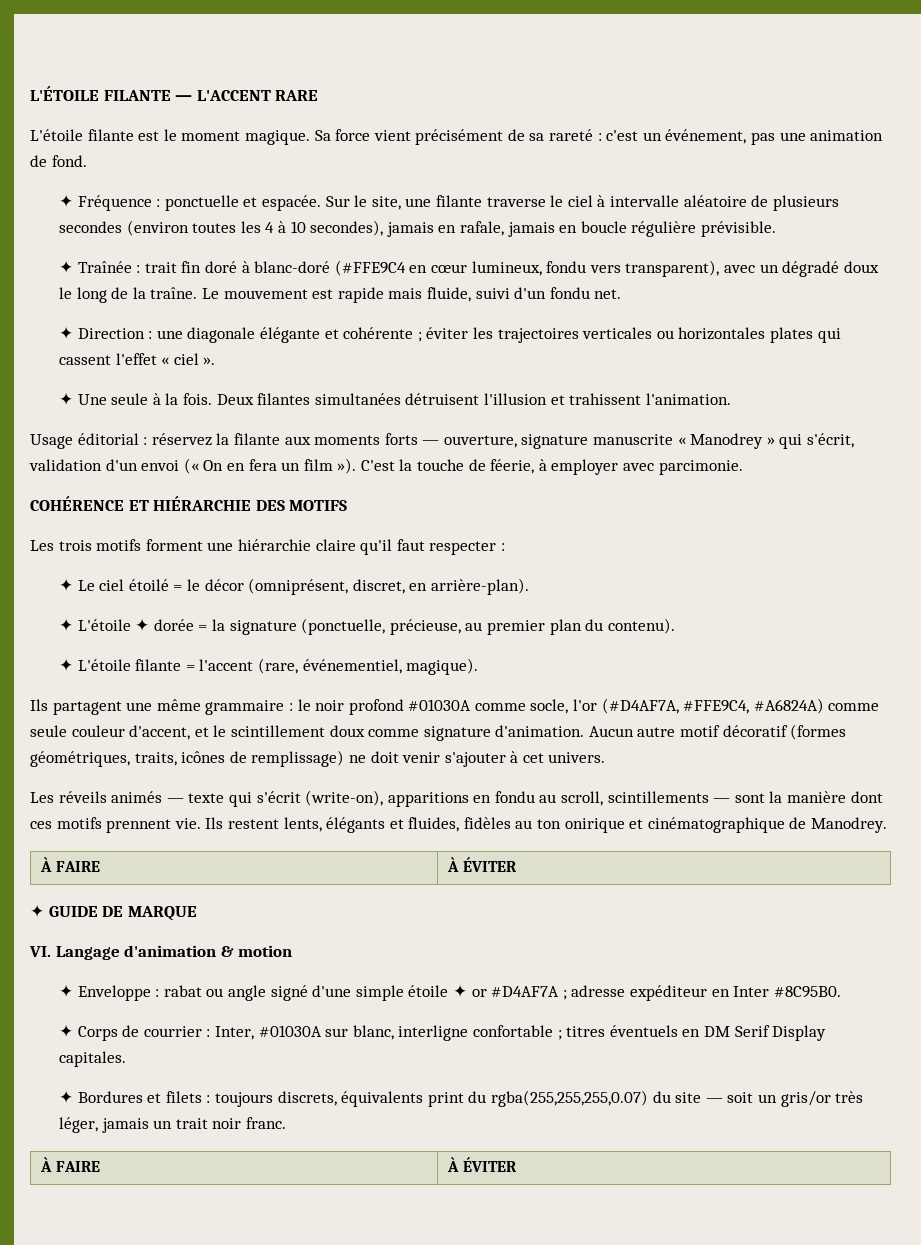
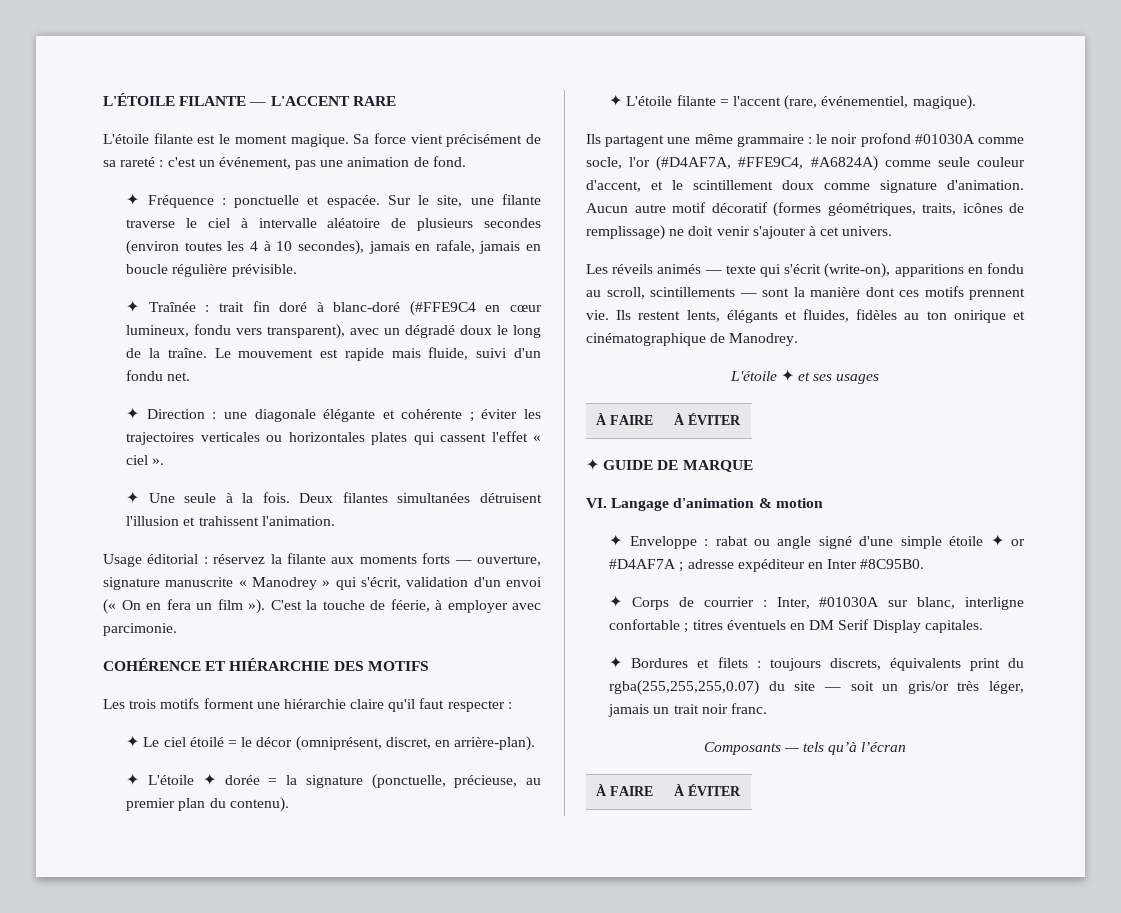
+ L'étoile ✦ et ses usages
+ Composants — tels qu’à l’écran

